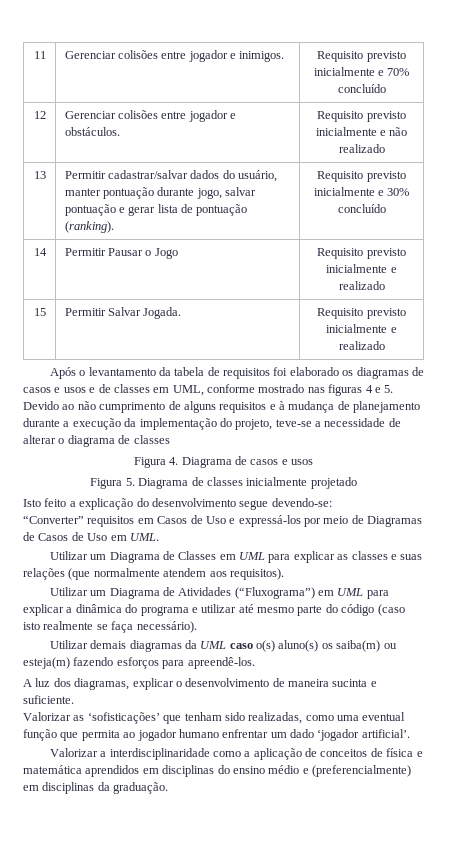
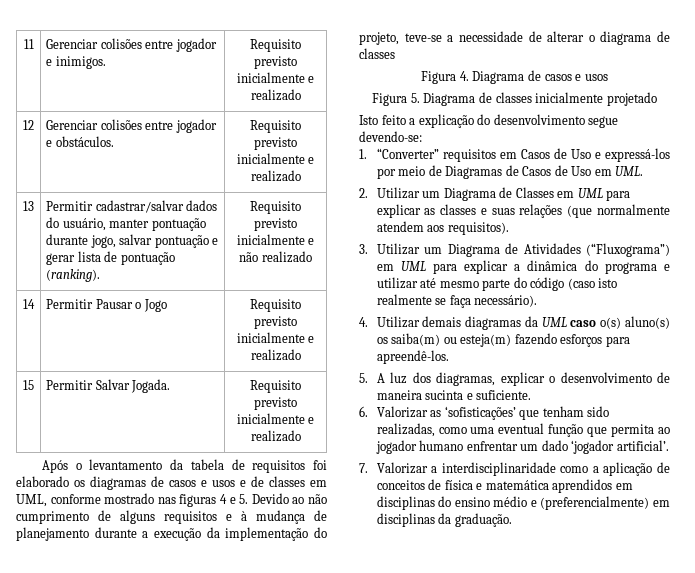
- 11 | Gerenciar colisões entre jogador e inimigos. | Requisito previsto inicialmente e 70% concluído
+ 11 | Gerenciar colisões entre jogador e inimigos. | Requisito previsto inicialmente e realizado
- 12 | Gerenciar colisões entre jogador e obstáculos. | Requisito previsto inicialmente e não realizado
+ 12 | Gerenciar colisões entre jogador e obstáculos. | Requisito previsto inicialmente e realizado
- 13 | Permitir cadastrar/salvar dados do usuário, manter pontuação durante jogo, salvar pontuação e gerar lista de pontuação (ranking). | Requisito previsto inicialmente e 30% concluído
+ 13 | Permitir cadastrar/salvar dados do usuário, manter pontuação durante jogo, salvar pontuação e gerar lista de pontuação (ranking). | Requisito previsto inicialmente e não realizado
- “Converter” requisitos em Casos de Uso e expressá-los por meio de Diagramas de Casos de Uso em UML.
+ 1. “Converter” requisitos em Casos de Uso e expressá-los por meio de Diagramas de Casos de Uso em UML.
- Utilizar um Diagrama de Classes em UML para explicar as classes e suas relações (que normalmente atendem aos requisitos).
+ 2. Utilizar um Diagrama de Classes em UML para explicar as classes e suas relações (que normalmente atendem aos requisitos).
- Utilizar um Diagrama de Atividades (“Fluxograma”) em UML para explicar a dinâmica do programa e utilizar até mesmo parte do código (caso isto realmente se faça necessário).
+ 3. Utilizar um Diagrama de Atividades (“Fluxograma”) em UML para explicar a dinâmica do programa e utilizar até mesmo parte do código (caso isto realmente se faça necessário).
- Utilizar demais diagramas da UML caso o(s) aluno(s) os saiba(m) ou esteja(m) fazendo esforços para apreendê-los.
+ 4. Utilizar demais diagramas da UML caso o(s) aluno(s) os saiba(m) ou esteja(m) fazendo esforços para apreendê-los.
- A luz dos diagramas, explicar o desenvolvimento de maneira sucinta e suficiente.
+ 5. A luz dos diagramas, explicar o desenvolvimento de maneira sucinta e suficiente.
- Valorizar as ‘sofisticações’ que tenham sido realizadas, como uma eventual função que permita ao jogador humano enfrentar um dado ‘jogador artificial’.
+ 6. Valorizar as ‘sofisticações’ que tenham sido realizadas, como uma eventual função que permita ao jogador humano enfrentar um dado ‘jogador artificial’.
- Valorizar a interdisciplinaridade como a aplicação de conceitos de física e matemática aprendidos em disciplinas do ensino médio e (preferencialmente) em disciplinas da graduação.
+ 7. Valorizar a interdisciplinaridade como a aplicação de conceitos de física e matemática aprendidos em disciplinas do ensino médio e (preferencialmente) em disciplinas da graduação.

